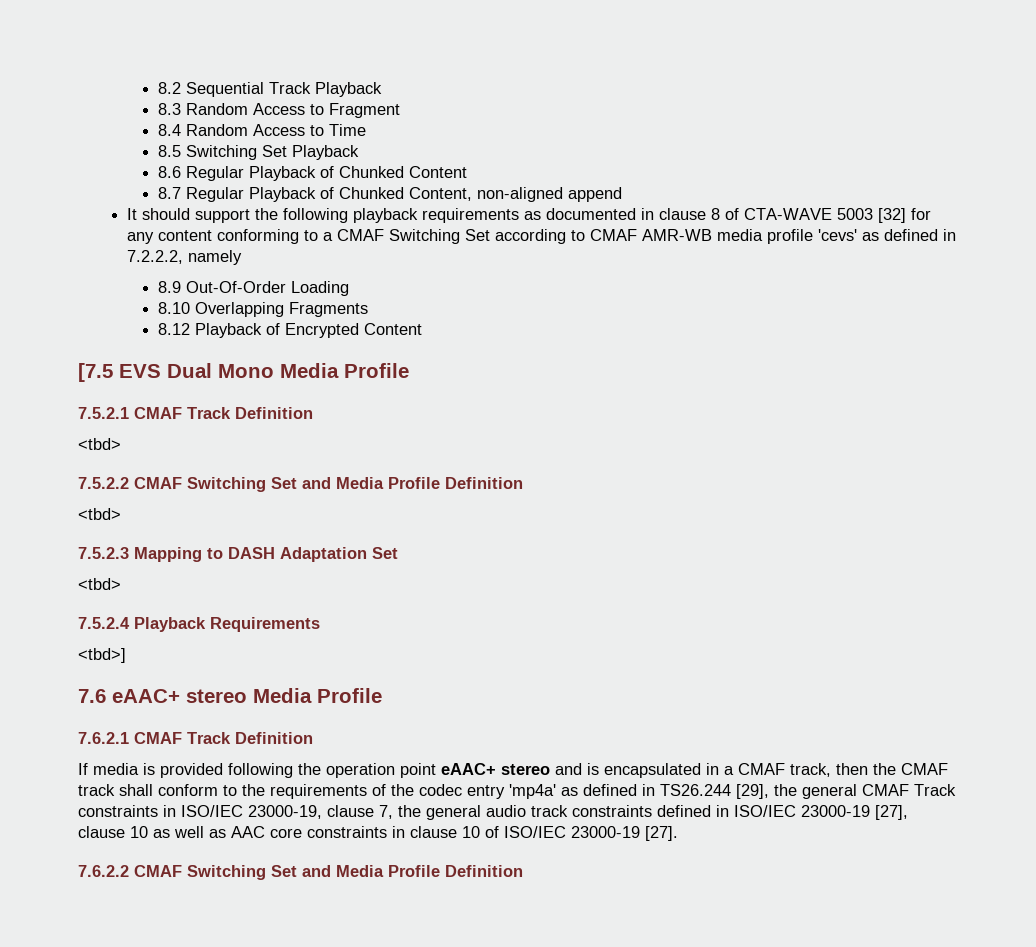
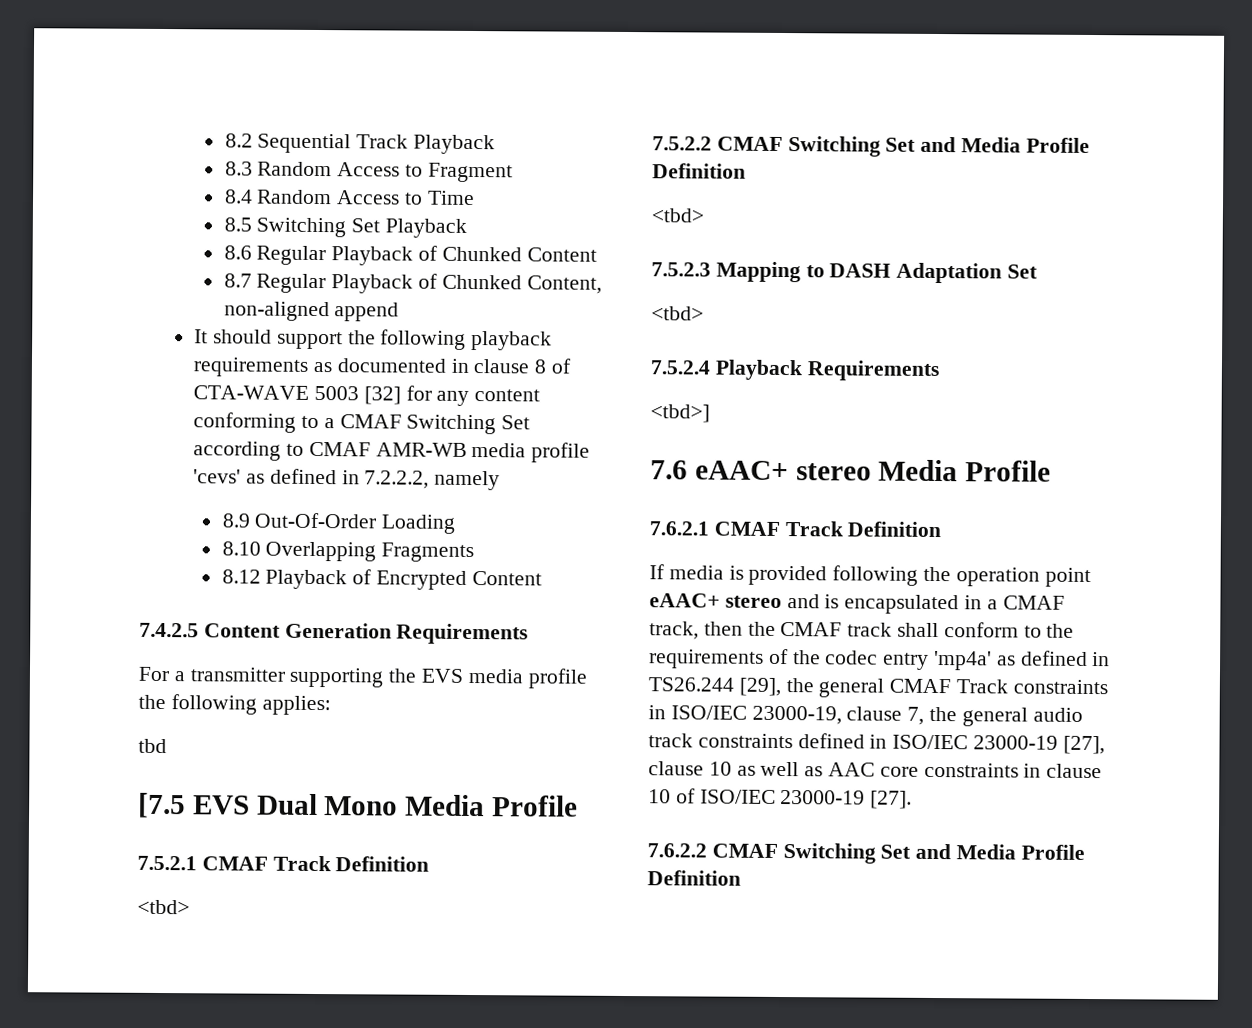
+ 7.4.2.5 Content Generation Requirements
+ For a transmitter supporting the EVS media profile the following applies:
+ tbd

